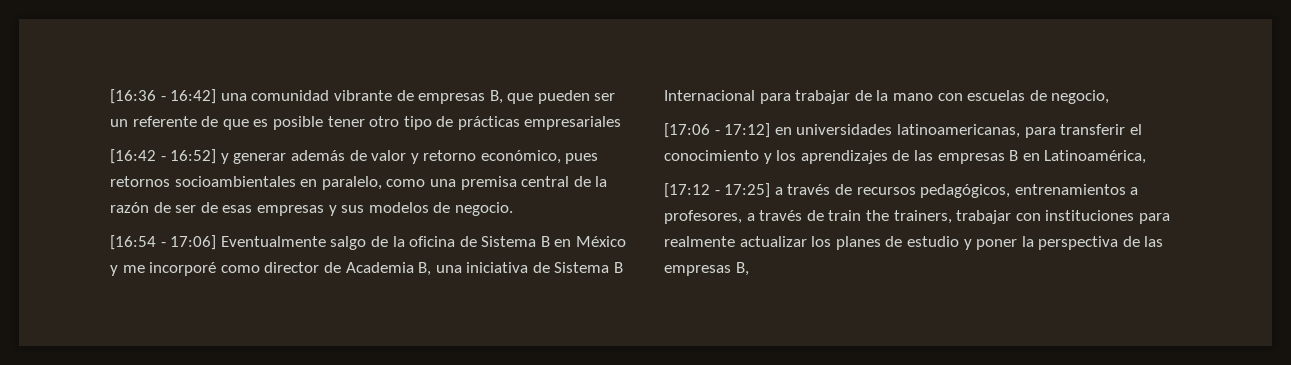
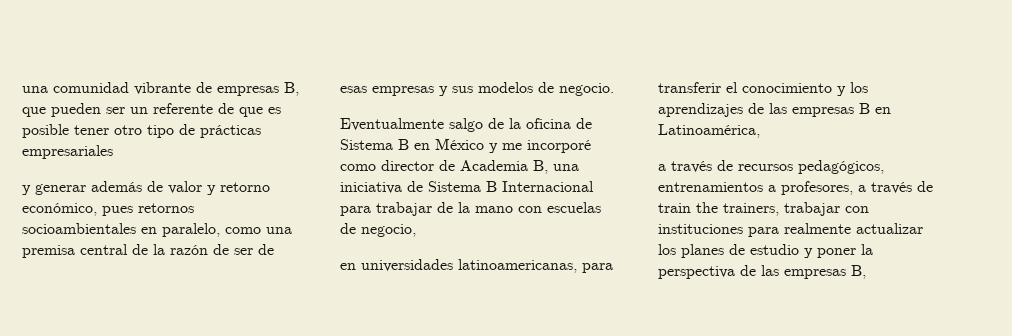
- [16:36 - 16:42] una comunidad vibrante de empresas B, que pueden ser un referente de que es posible tener otro tipo de prácticas empresariales
+ una comunidad vibrante de empresas B, que pueden ser un referente de que es posible tener otro tipo de prácticas empresariales
- [16:42 - 16:52] y generar además de valor y retorno económico, pues retornos socioambientales en paralelo, como una premisa central de la razón de ser de esas empresas y sus modelos de negocio.
+ y generar además de valor y retorno económico, pues retornos socioambientales en paralelo, como una premisa central de la razón de ser de esas empresas y sus modelos de negocio.
- [16:54 - 17:06] Eventualmente salgo de la oficina de Sistema B en México y me incorporé como director de Academia B, una iniciativa de Sistema B Internacional para trabajar de la mano con escuelas de negocio,
+ Eventualmente salgo de la oficina de Sistema B en México y me incorporé como director de Academia B, una iniciativa de Sistema B Internacional para trabajar de la mano con escuelas de negocio,
- [17:06 - 17:12] en universidades latinoamericanas, para transferir el conocimiento y los aprendizajes de las empresas B en Latinoamérica,
+ en universidades latinoamericanas, para transferir el conocimiento y los aprendizajes de las empresas B en Latinoamérica,
- [17:12 - 17:25] a través de recursos pedagógicos, entrenamientos a profesores, a través de train the trainers, trabajar con instituciones para realmente actualizar los planes de estudio y poner la perspectiva de las empresas B,
+ a través de recursos pedagógicos, entrenamientos a profesores, a través de train the trainers, trabajar con instituciones para realmente actualizar los planes de estudio y poner la perspectiva de las empresas B,

